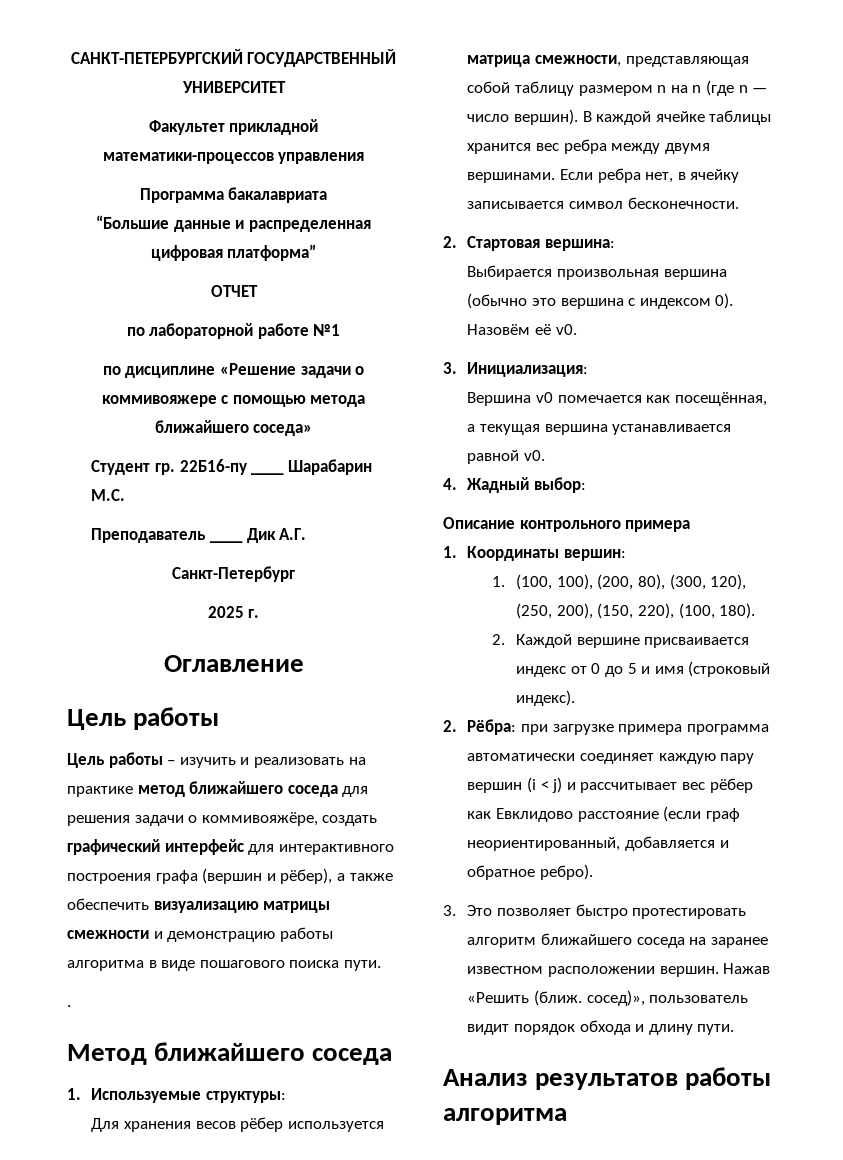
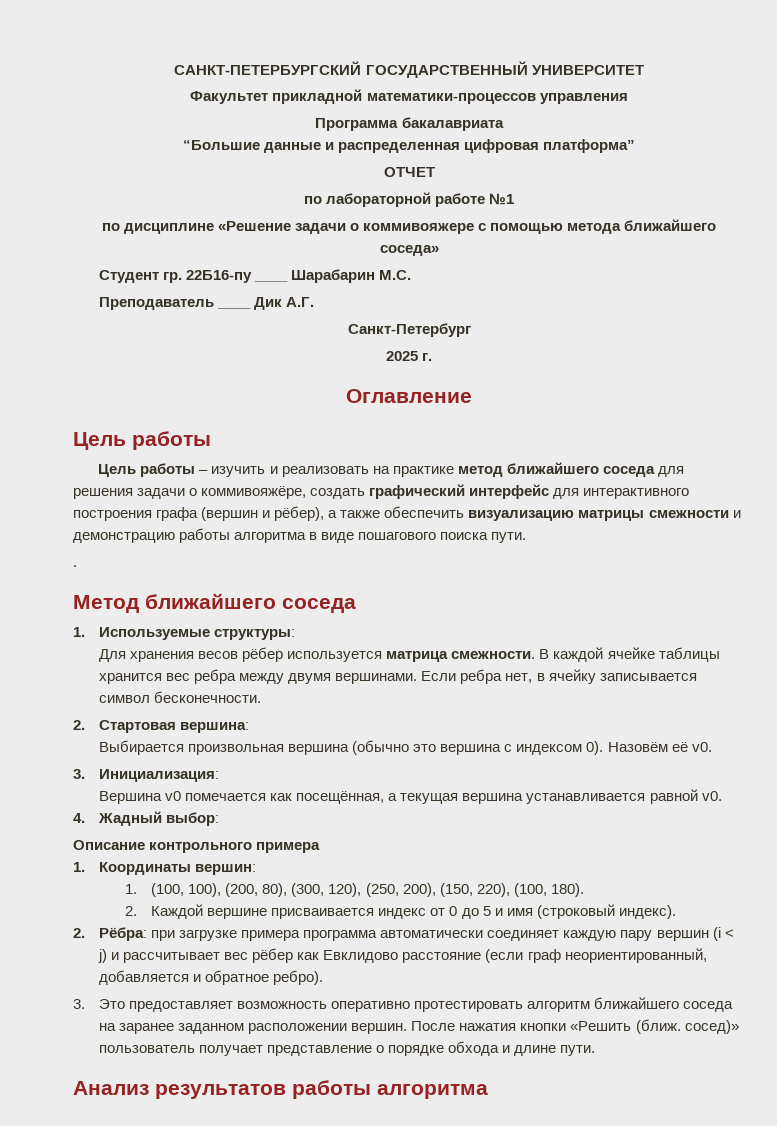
- Для хранения весов рёбер используется матрица смежности, представляющая собой таблицу размером n на n (где n — число вершин).
+ Для хранения весов рёбер используется матрица смежности.
- 3. Это позволяет быстро протестировать алгоритм ближайшего соседа на заранее известном расположении вершин.
+ 3. Это предоставляет возможность оперативно протестировать алгоритм ближайшего соседа на заранее заданном расположении вершин.
- Нажав «Решить (ближ. сосед)», пользователь видит порядок обхода и длину пути.
+ После нажатия кнопки «Решить (ближ. сосед)» пользователь получает представление о порядке обхода и длине пути.

